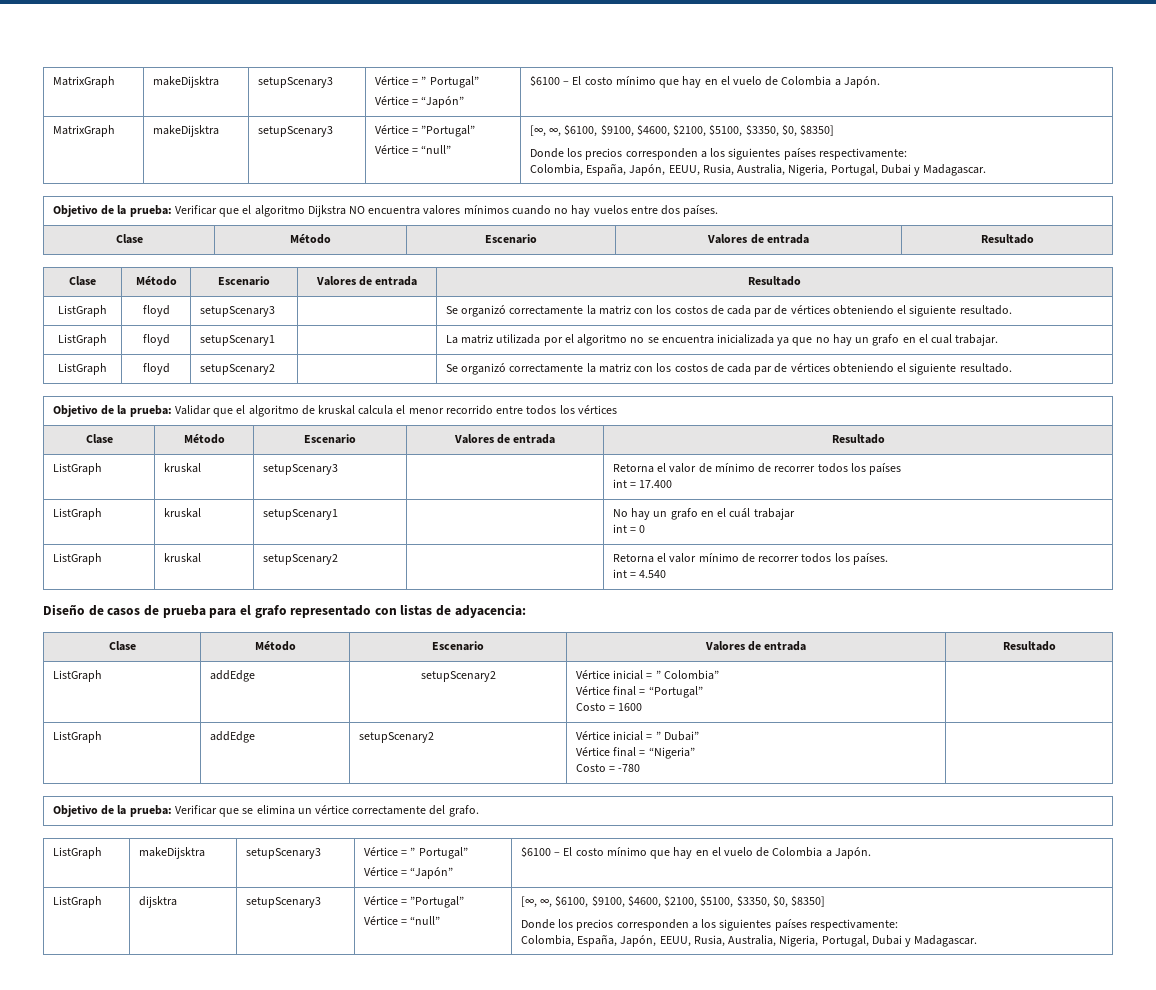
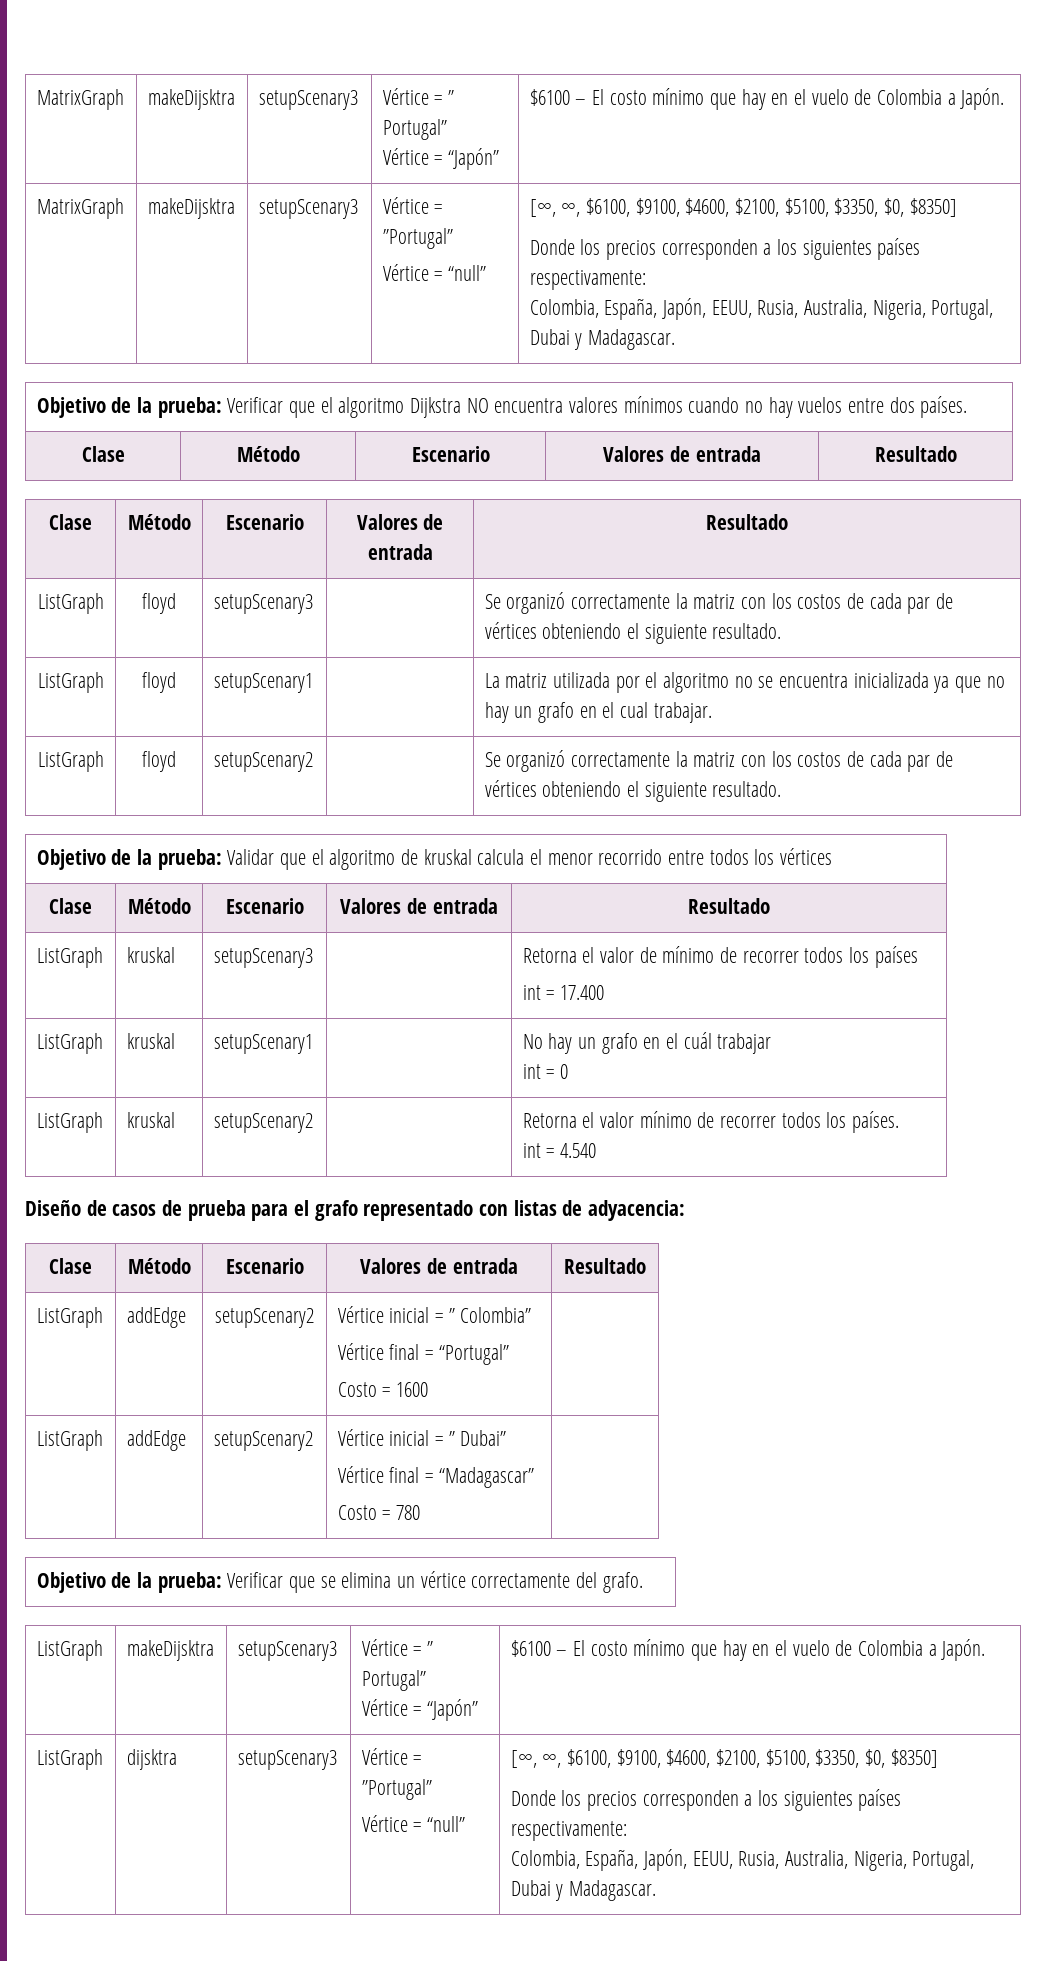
  ListGraph | addEdge | setupScenary2 | Vértice inicial = ” Dubai”
- Vértice final = “Nigeria”
- Costo = -780 |
+ Vértice final = “Madagascar”
+ Costo = 780 |

